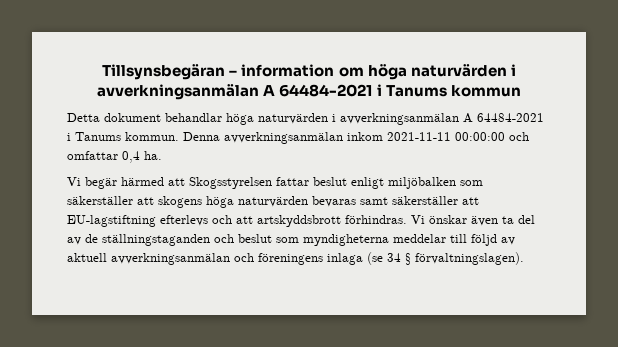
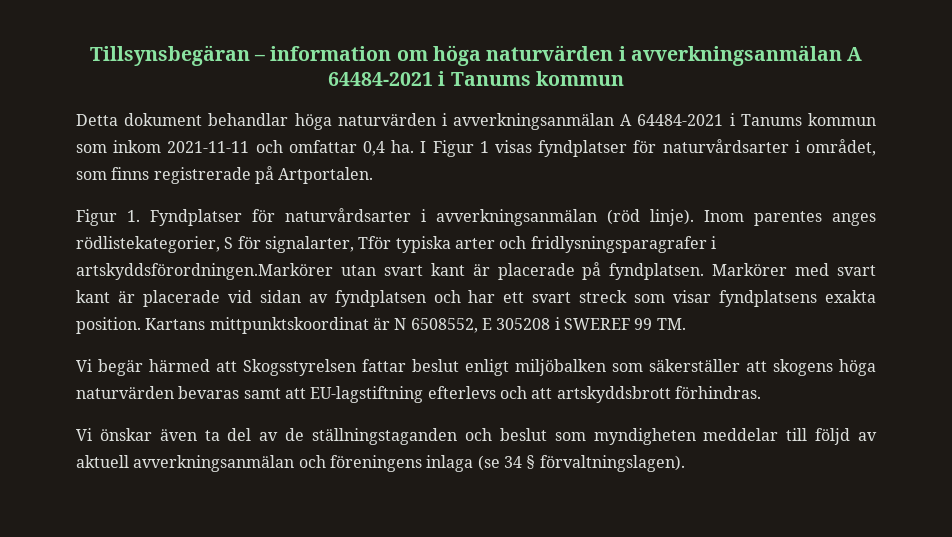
- Detta dokument behandlar höga naturvärden i avverkningsanmälan A 64484-2021 i Tanums kommun. Denna avverkningsanmälan inkom 2021-11-11 00:00:00 och omfattar 0,4 ha.
+ Detta dokument behandlar höga naturvärden i avverkningsanmälan A 64484-2021 i Tanums kommun som inkom 2021-11-11 och omfattar 0,4 ha. I Figur 1 visas fyndplatser för naturvårdsarter i området, som finns registrerade på Artportalen.
+ Figur 1. Fyndplatser för naturvårdsarter i avverkningsanmälan (röd linje). Inom parentes anges rödlistekategorier, S för signalarter, Tför typiska arter och fridlysningsparagrafer i artskyddsförordningen.Markörer utan svart kant är placerade på fyndplatsen. Markörer med svart kant är placerade vid sidan av fyndplatsen och har ett svart streck som visar fyndplatsens exakta position. Kartans mittpunktskoordinat är N 6508552, E 305208 i SWEREF 99 TM.
- Vi begär härmed att Skogsstyrelsen fattar beslut enligt miljöbalken som säkerställer att skogens höga naturvärden bevaras samt säkerställer att EU-lagstiftning efterlevs och att artskyddsbrott förhindras. Vi önskar även ta del av de ställningstaganden och beslut som myndigheterna meddelar till följd av aktuell avverkningsanmälan och föreningens inlaga (se 34 § förvaltningslagen).
+ Vi begär härmed att Skogsstyrelsen fattar beslut enligt miljöbalken som säkerställer att skogens höga naturvärden bevaras samt att EU-lagstiftning efterlevs och att artskyddsbrott förhindras.
+ Vi önskar även ta del av de ställningstaganden och beslut som myndigheten meddelar till följd av aktuell avverkningsanmälan och föreningens inlaga (se 34 § förvaltningslagen).

